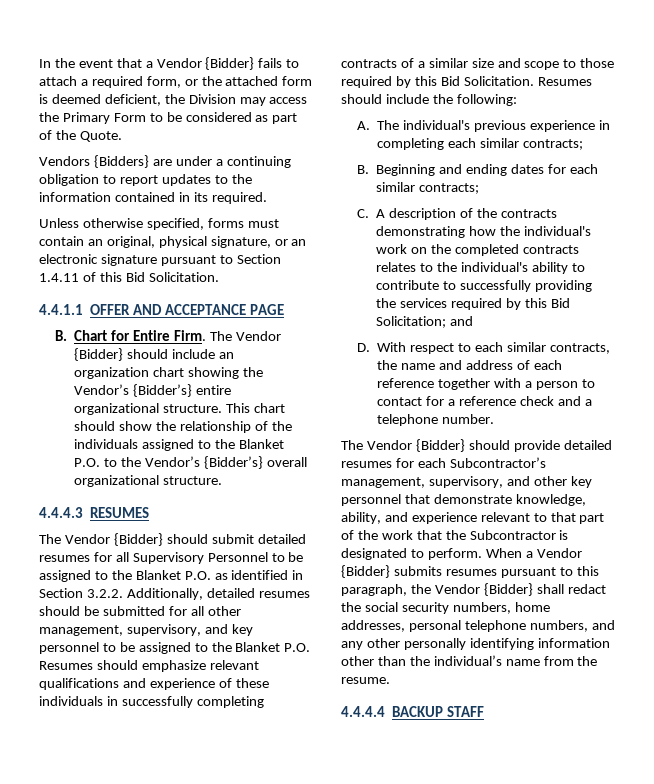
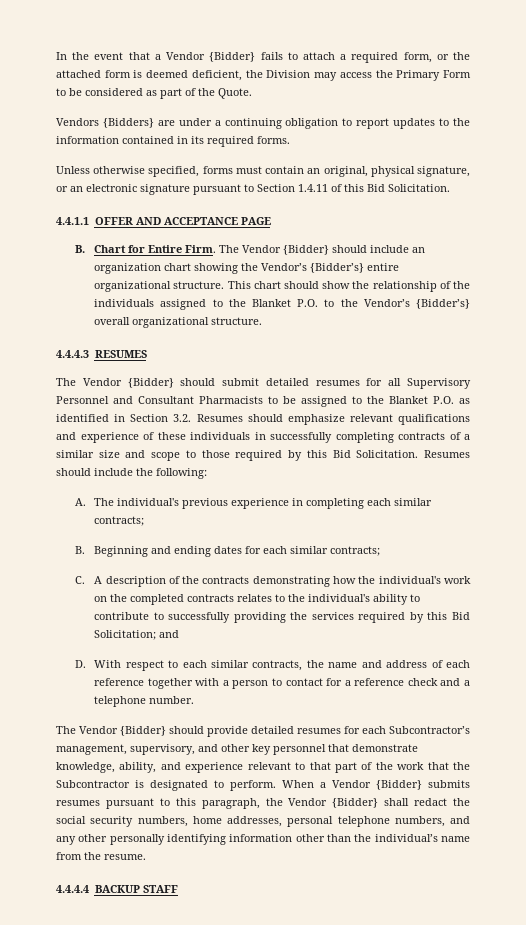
- Vendors {Bidders} are under a continuing obligation to report updates to the information contained in its required.
+ Vendors {Bidders} are under a continuing obligation to report updates to the information contained in its required forms.
- The Vendor {Bidder} should submit detailed resumes for all Supervisory Personnel to be assigned to the Blanket P.O. as identified in Section 3.2.2. Additionally, detailed resumes should be submitted for all other management, supervisory, and key personnel to be assigned to the Blanket P.O. Resumes should emphasize relevant qualifications and experience of these individuals in successfully completing contracts of a similar size and scope to those required by this Bid Solicitation.
+ The Vendor {Bidder} should submit detailed resumes for all Supervisory Personnel and Consultant Pharmacists to be assigned to the Blanket P.O. as identified in Section 3.2. Resumes should emphasize relevant qualifications and experience of these individuals in successfully completing contracts of a similar size and scope to those required by this Bid Solicitation.

